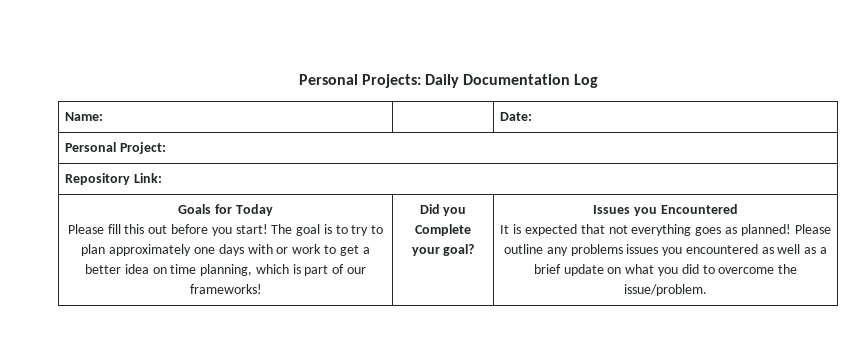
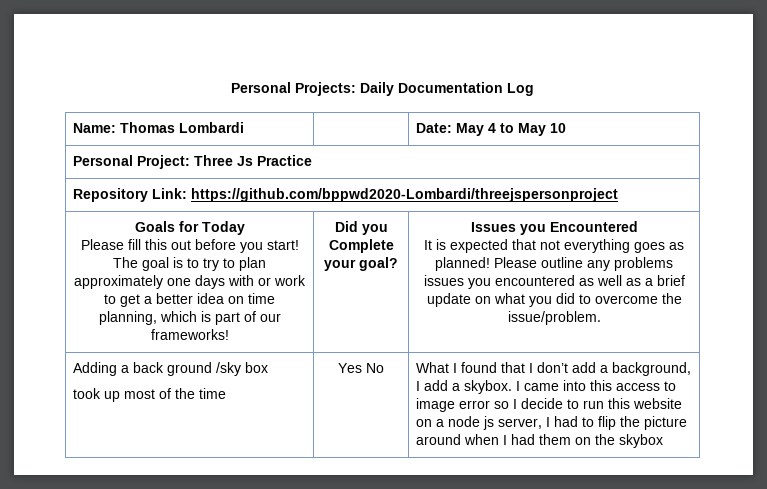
- Name: | | Date:
+ Name: Thomas Lombardi | | Date: May 4 to May 10
- Personal Project:
+ Personal Project: Three Js Practice
- Repository Link:
+ Repository Link: https://github.com/bppwd2020-Lombardi/threejspersonproject
+ Adding a back ground /sky box
+ took up most of the time | Yes No | What I found that I don’t add a background, I add a skybox. I came into this access to image error so I decide to run this website on a node js server, I had to flip the picture around when I had them on the skybox

